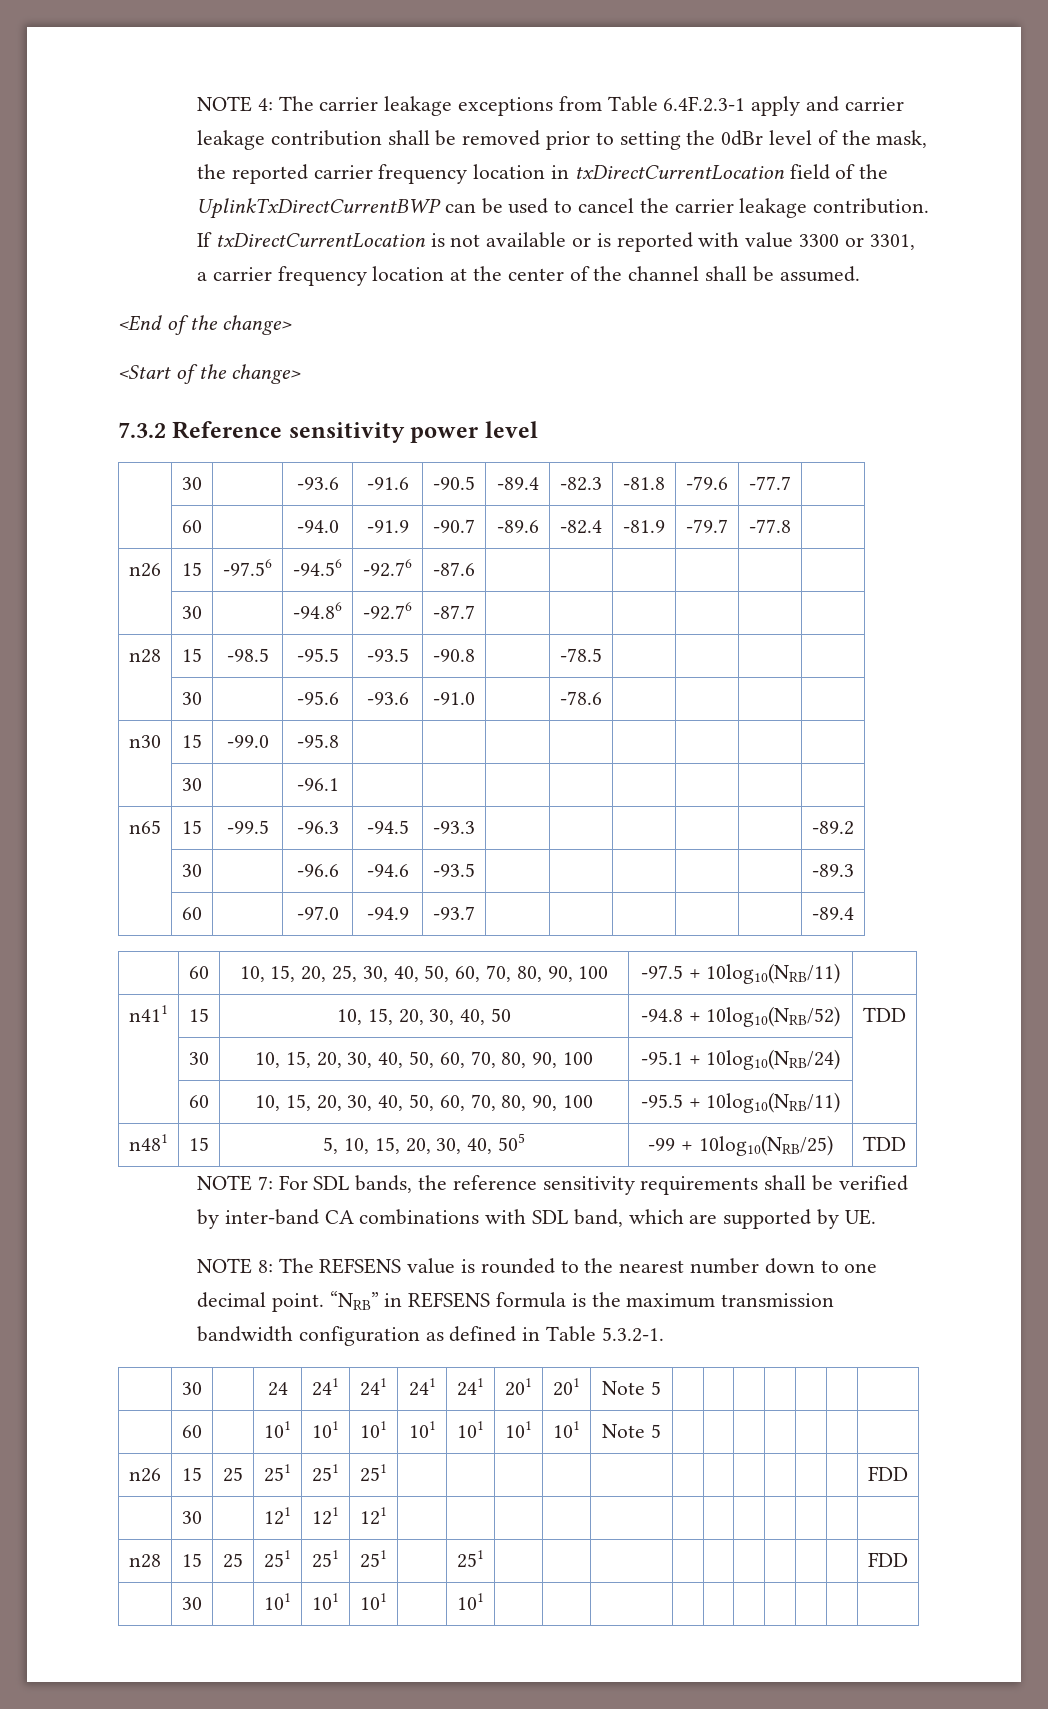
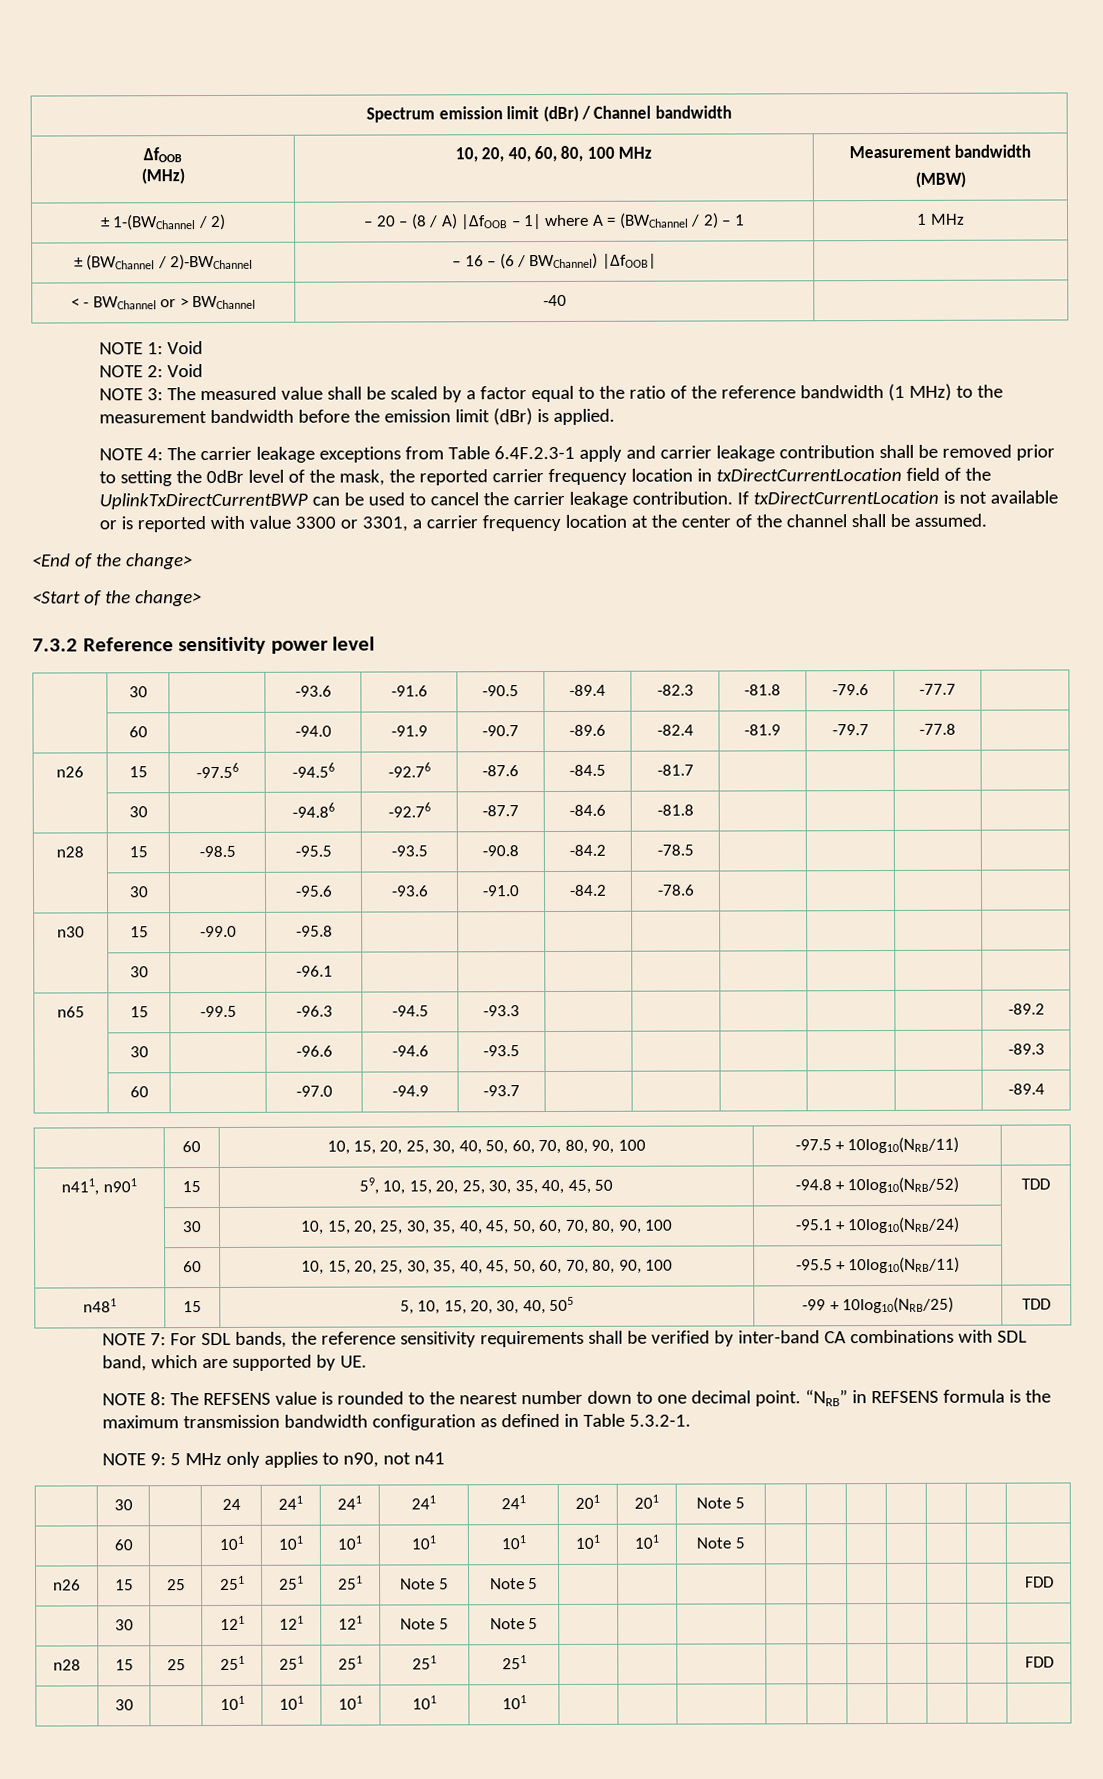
+ Spectrum emission limit (dBr) / Channel bandwidth
+ ΔfOOB
+ (MHz) | 10, 20, 40, 60, 80, 100 MHz | Measurement bandwidth
+ (MBW)
+ ± 1-(BWChannel / 2) | – 20 – (8 / A) |ΔfOOB – 1| where A = (BWChannel / 2) – 1 | 1 MHz
+ ± (BWChannel / 2)-BWChannel | – 16 – (6 / BWChannel) |ΔfOOB| |
+ < - BWChannel or > BWChannel | -40 |
+ NOTE 1: Void
+ NOTE 2: Void
+ NOTE 3: The measured value shall be scaled by a factor equal to the ratio of the reference bandwidth (1 MHz) to the measurement bandwidth before the emission limit (dBr) is applied.
- n26 | 15 | -97.56 | -94.56 | -92.76 | -87.6 | | | | | |
+ n26 | 15 | -97.56 | -94.56 | -92.76 | -87.6 | -84.5 | -81.7 | | | |
- | 30 | | -94.86 | -92.76 | -87.7 | | | | | |
+ | 30 | | -94.86 | -92.76 | -87.7 | -84.6 | -81.8 | | | |
- n28 | 15 | -98.5 | -95.5 | -93.5 | -90.8 | | -78.5 | | | |
+ n28 | 15 | -98.5 | -95.5 | -93.5 | -90.8 | -84.2 | -78.5 | | | |
- | 30 | | -95.6 | -93.6 | -91.0 | | -78.6 | | | |
+ | 30 | | -95.6 | -93.6 | -91.0 | -84.2 | -78.6 | | | |
- n411 | 15 | 10, 15, 20, 30, 40, 50 | -94.8 + 10log10(NRB/52) | TDD
+ n411, n901 | 15 | 59, 10, 15, 20, 25, 30, 35, 40, 45, 50 | -94.8 + 10log10(NRB/52) | TDD
- | 30 | 10, 15, 20, 30, 40, 50, 60, 70, 80, 90, 100 | -95.1 + 10log10(NRB/24) |
+ | 30 | 10, 15, 20, 25, 30, 35, 40, 45, 50, 60, 70, 80, 90, 100 | -95.1 + 10log10(NRB/24) |
- | 60 | 10, 15, 20, 30, 40, 50, 60, 70, 80, 90, 100 | -95.5 + 10log10(NRB/11) |
+ | 60 | 10, 15, 20, 25, 30, 35, 40, 45, 50, 60, 70, 80, 90, 100 | -95.5 + 10log10(NRB/11) |
+ NOTE 9: 5 MHz only applies to n90, not n41
- n26 | 15 | 25 | 251 | 251 | 251 | | | | | | | | | | | | FDD
+ n26 | 15 | 25 | 251 | 251 | 251 | Note 5 | Note 5 | | | | | | | | | | FDD
- | 30 | | 121 | 121 | 121 | | | | | | | | | | | |
+ | 30 | | 121 | 121 | 121 | Note 5 | Note 5 | | | | | | | | | |
- n28 | 15 | 25 | 251 | 251 | 251 | | 251 | | | | | | | | | | FDD
+ n28 | 15 | 25 | 251 | 251 | 251 | 251 | 251 | | | | | | | | | | FDD
- | 30 | | 101 | 101 | 101 | | 101 | | | | | | | | | |
+ | 30 | | 101 | 101 | 101 | 101 | 101 | | | | | | | | | |

